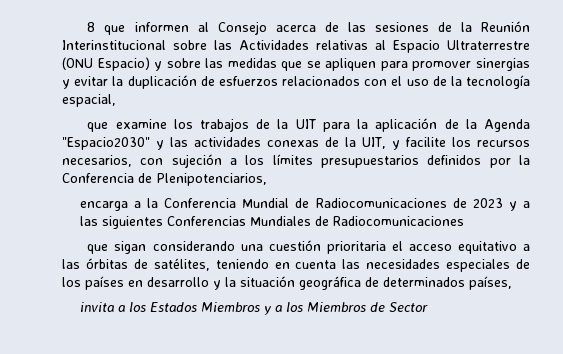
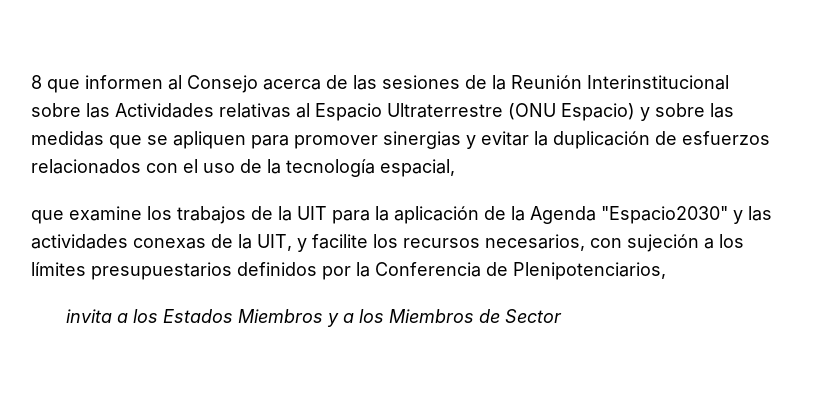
- encarga a la Conferencia Mundial de Radiocomunicaciones de 2023 y a las siguientes Conferencias Mundiales de Radiocomunicaciones
- que sigan considerando una cuestión prioritaria el acceso equitativo a las órbitas de satélites, teniendo en cuenta las necesidades especiales de los países en desarrollo y la situación geográfica de determinados países,

